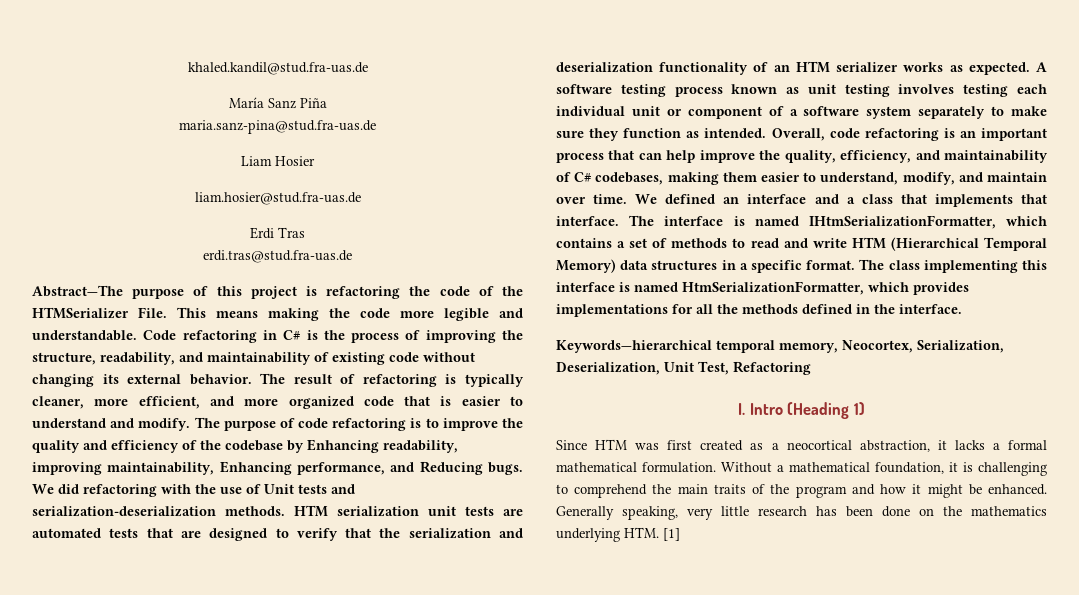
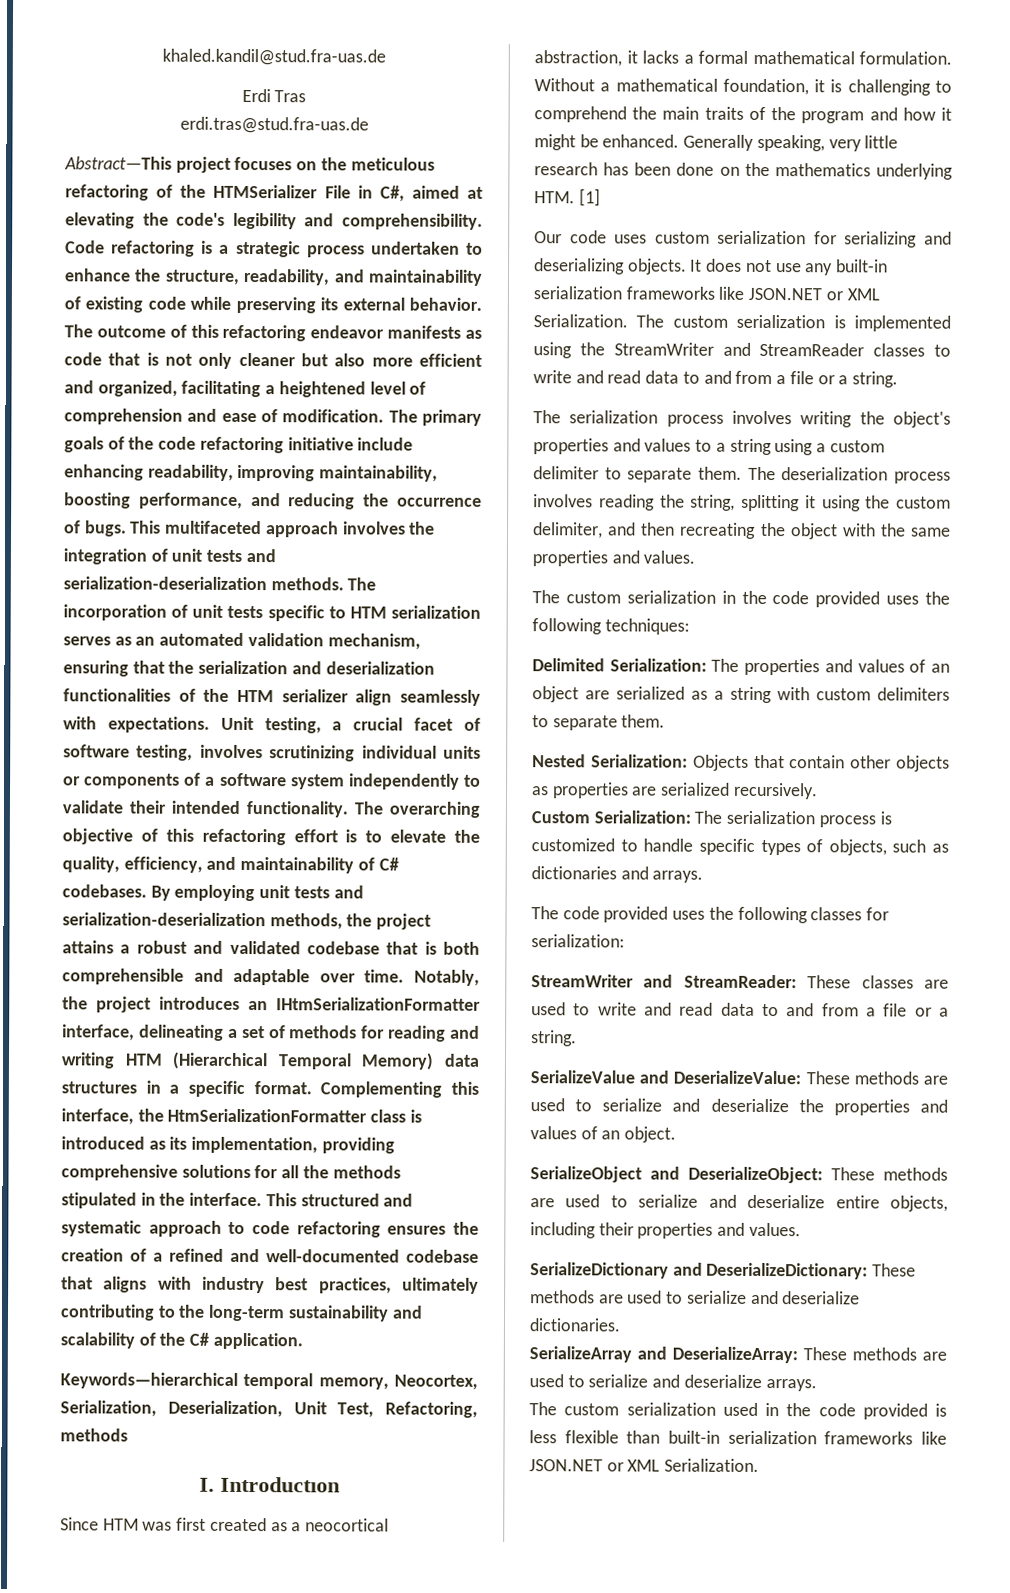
- María Sanz Piña
- maria.sanz-pina@stud.fra-uas.de
- Liam Hosier
- liam.hosier@stud.fra-uas.de
  Erdi Tras
  erdi.tras@stud.fra-uas.de
- Abstract—The purpose of this project is refactoring the code of the HTMSerializer File. This means making the code more legible and understandable. Code refactoring in C# is the process of improving the structure, readability, and maintainability of existing code without changing its external behavior.
+ Abstract—This project focuses on the meticulous refactoring of the HTMSerializer File in C#, aimed at elevating the code's legibility and comprehensibility. Code refactoring is a strategic process undertaken to enhance the structure, readability, and maintainability of existing code while preserving its external behavior.
- The result of refactoring is typically cleaner, more efficient, and more organized code that is easier to understand and modify. The purpose of code refactoring is to improve the quality and efficiency of the codebase by Enhancing readability, improving maintainability, Enhancing performance, and Reducing bugs. We did refactoring with the use of Unit tests and serialization-deserialization methods. HTM serialization unit tests are automated tests that are designed to verify that the serialization and deserialization functionality of an HTM serializer works as expected. A software testing process known as unit testing involves testing each individual unit or component of a software system separately to make sure they function as intended. Overall, code refactoring is an important process that can help improve the quality, efficiency, and maintainability of C# codebases, making them easier to understand, modify, and maintain over time. We defined an interface and a class that implements that interface. The interface is named IHtmSerializationFormatter, which contains a set of methods to read and write HTM (Hierarchical Temporal Memory) data structures in a specific format.
+ The outcome of this refactoring endeavor manifests as code that is not only cleaner but also more efficient and organized, facilitating a heightened level of comprehension and ease of modification. The primary goals of the code refactoring initiative include enhancing readability, improving maintainability, boosting performance, and reducing the occurrence of bugs. This multifaceted approach involves the integration of unit tests and serialization-deserialization methods. The incorporation of unit tests specific to HTM serialization serves as an automated validation mechanism, ensuring that the serialization and deserialization functionalities of the HTM serializer align seamlessly with expectations. Unit testing, a crucial facet of software testing, involves scrutinizing individual units or components of a software system independently to validate their intended functionality. The overarching objective of this refactoring effort is to elevate the quality, efficiency, and maintainability of C# codebases. By employing unit tests and serialization-deserialization methods, the project attains a robust and validated codebase that is both comprehensible and adaptable over time. Notably, the project introduces an IHtmSerializationFormatter interface, delineating a set of methods for reading and writing HTM (Hierarchical Temporal Memory) data structures in a specific format.
- The class implementing this interface is named HtmSerializationFormatter, which provides implementations for all the methods defined in the interface.
+ Complementing this interface, the HtmSerializationFormatter class is introduced as its implementation, providing comprehensive solutions for all the methods stipulated in the interface. This structured and systematic approach to code refactoring ensures the creation of a refined and well-documented codebase that aligns with industry best practices, ultimately contributing to the long-term sustainability and scalability of the C# application.
- Keywords—hierarchical temporal memory, Neocortex, Serialization, Deserialization, Unit Test, Refactoring
+ Keywords—hierarchical temporal memory, Neocortex, Serialization, Deserialization, Unit Test, Refactoring, methods
- I. Intro (Heading 1)
+ I. Introductıon
+ Our code uses custom serialization for serializing and deserializing objects. It does not use any built-in serialization frameworks like JSON.NET or XML Serialization. The custom serialization is implemented using the StreamWriter and StreamReader classes to write and read data to and from a file or a string.
+ The serialization process involves writing the object's properties and values to a string using a custom delimiter to separate them. The deserialization process involves reading the string, splitting it using the custom delimiter, and then recreating the object with the same properties and values.
+ The custom serialization in the code provided uses the following techniques:
+ Delimited Serialization: The properties and values of an object are serialized as a string with custom delimiters to separate them.
+ Nested Serialization: Objects that contain other objects as properties are serialized recursively.
+ Custom Serialization: The serialization process is customized to handle specific types of objects, such as dictionaries and arrays.
+ The code provided uses the following classes for serialization:
+ StreamWriter and StreamReader: These classes are used to write and read data to and from a file or a string.
+ SerializeValue and DeserializeValue: These methods are used to serialize and deserialize the properties and values of an object.
+ SerializeObject and DeserializeObject: These methods are used to serialize and deserialize entire objects, including their properties and values.
+ SerializeDictionary and DeserializeDictionary: These methods are used to serialize and deserialize dictionaries.
+ SerializeArray and DeserializeArray: These methods are used to serialize and deserialize arrays.
+ The custom serialization used in the code provided is less flexible than built-in serialization frameworks like JSON.NET or XML Serialization.

